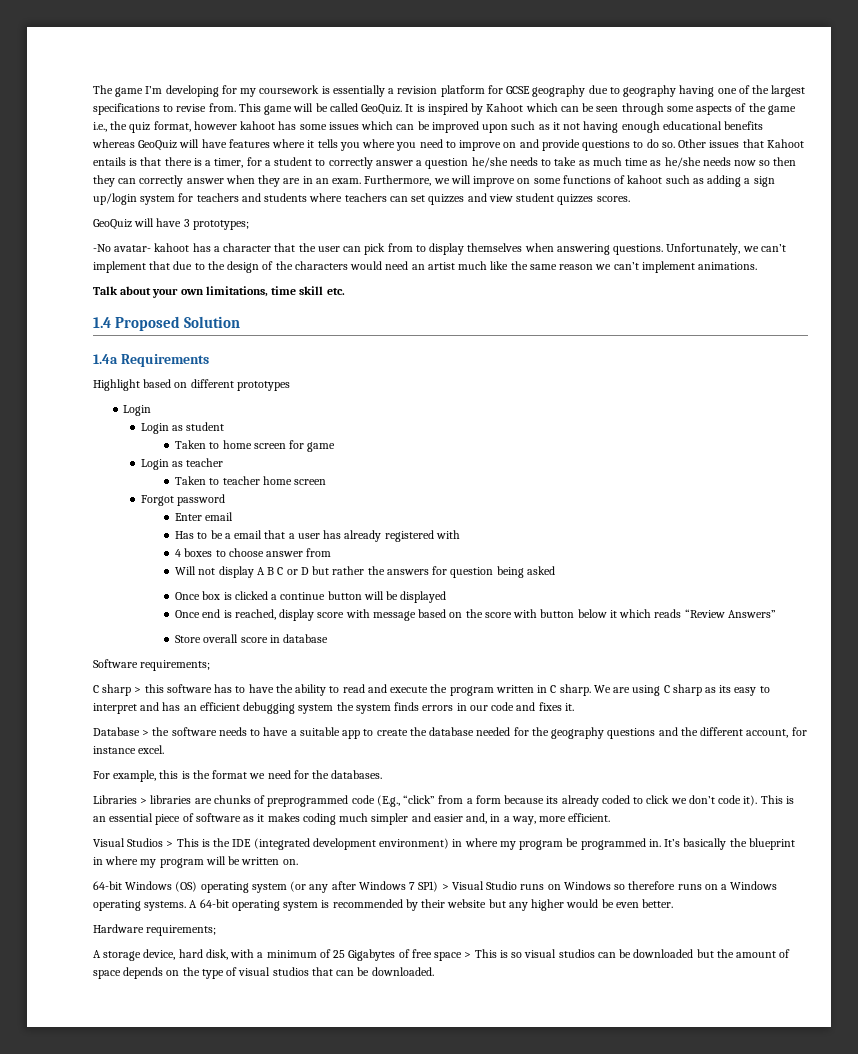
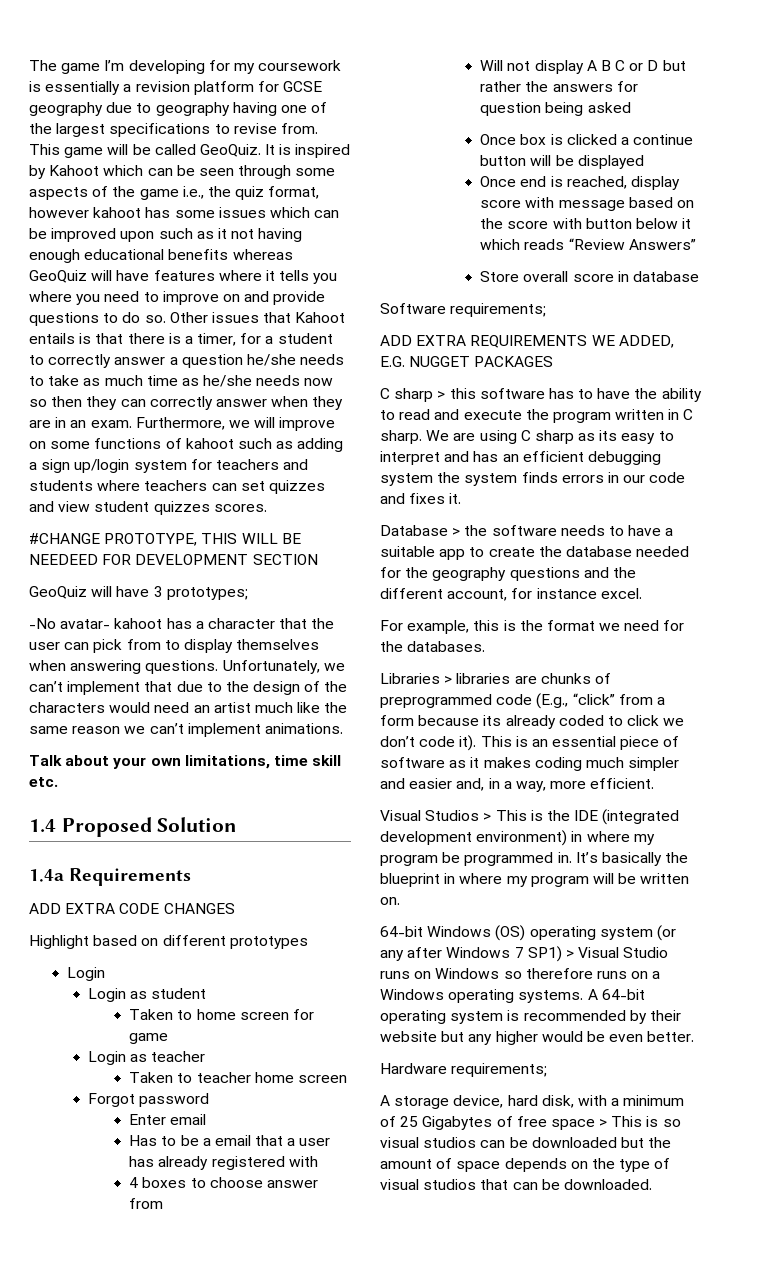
+ #CHANGE PROTOTYPE, THIS WILL BE NEEDEED FOR DEVELOPMENT SECTION
+ ADD EXTRA CODE CHANGES
+ ADD EXTRA REQUIREMENTS WE ADDED, E.G. NUGGET PACKAGES

